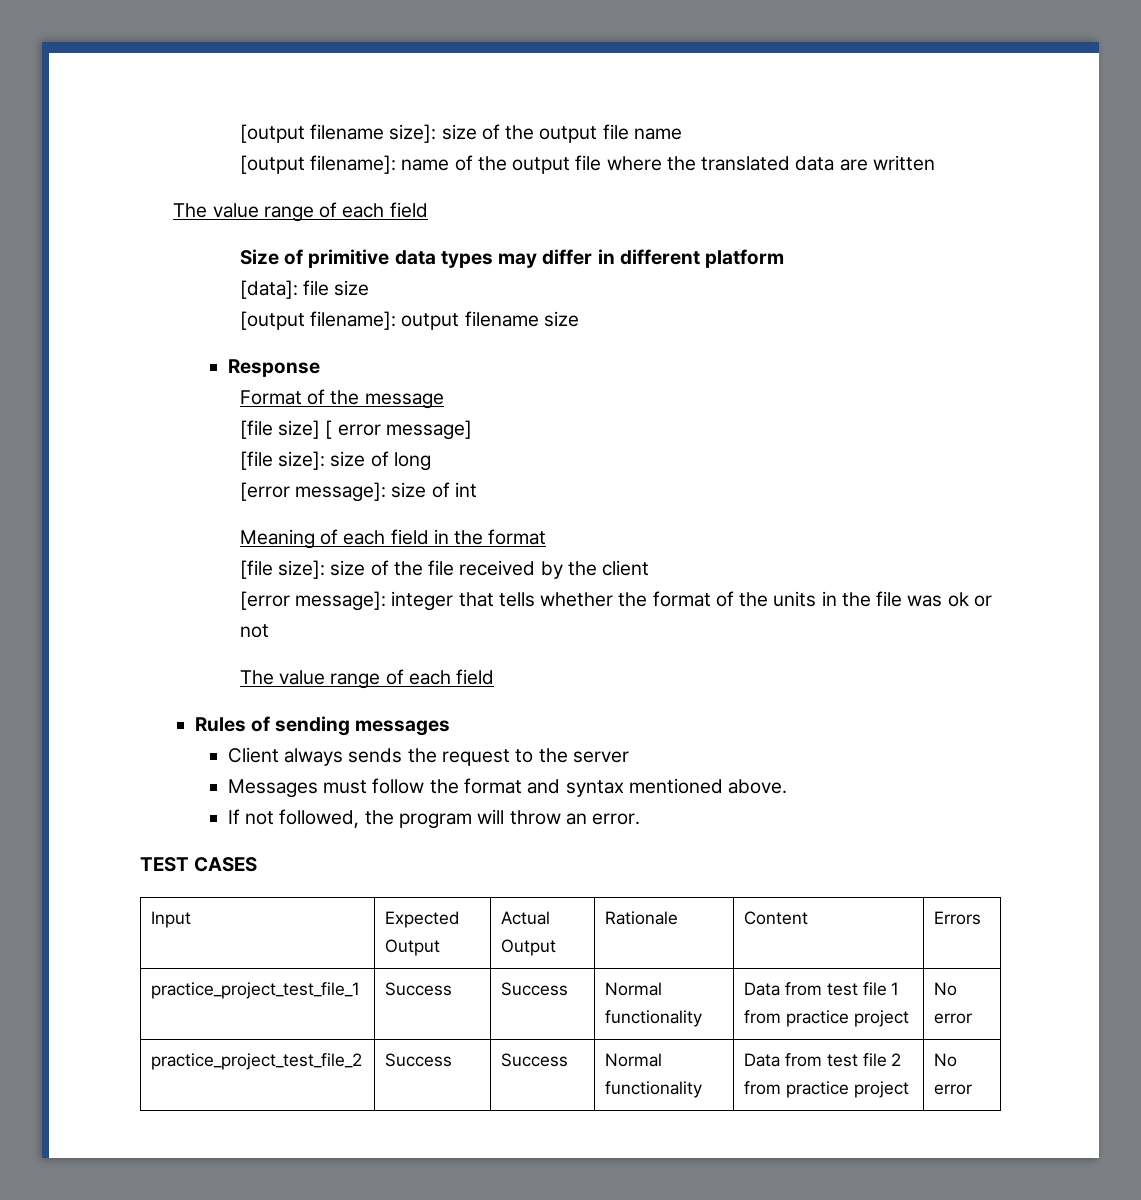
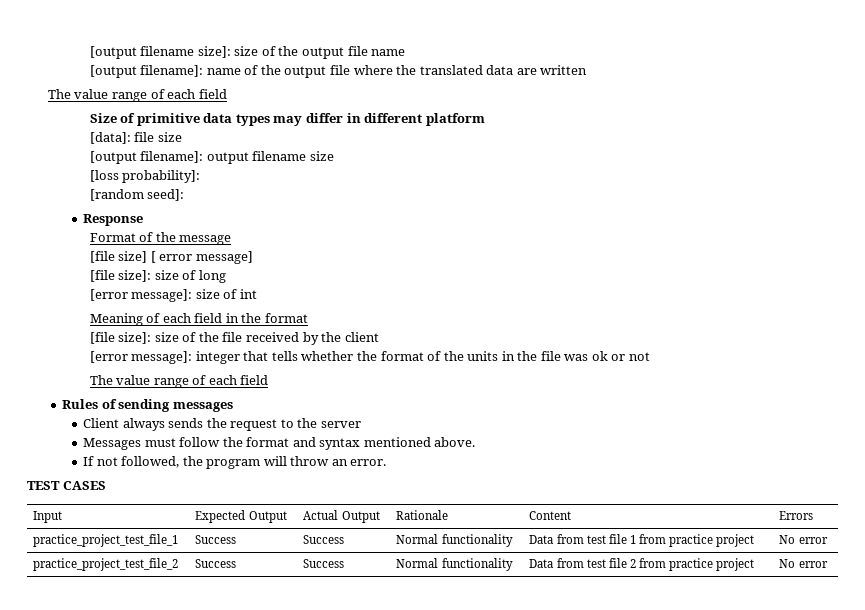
+ [loss probability]:
+ [random seed]:

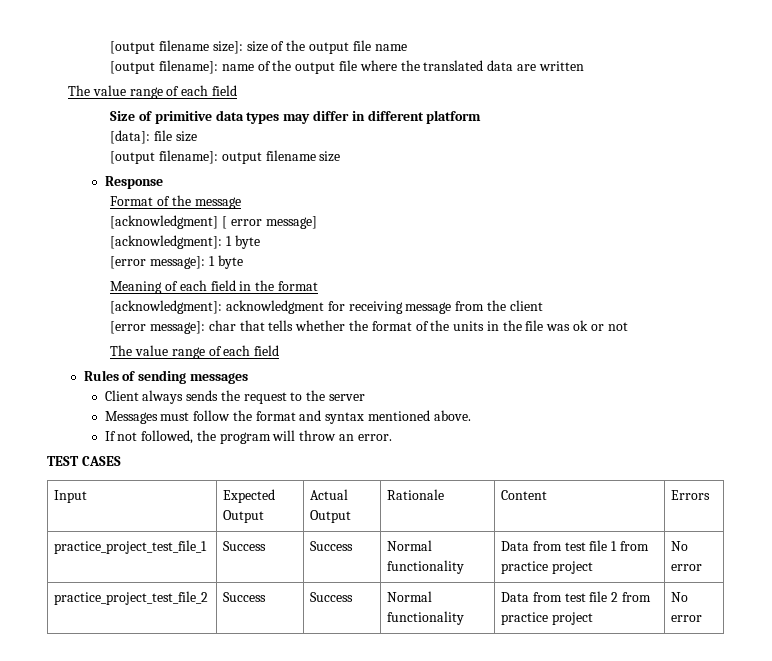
- [loss probability]:
- [random seed]:
- [file size] [ error message]
+ [acknowledgment] [ error message]
- [file size]: size of long
- [error message]: size of int
+ [acknowledgment]: 1 byte
+ [error message]: 1 byte
- [file size]: size of the file received by the client
+ [acknowledgment]: acknowledgment for receiving message from the client
- [error message]: integer that tells whether the format of the units in the file was ok or not
+ [error message]: char that tells whether the format of the units in the file was ok or not

